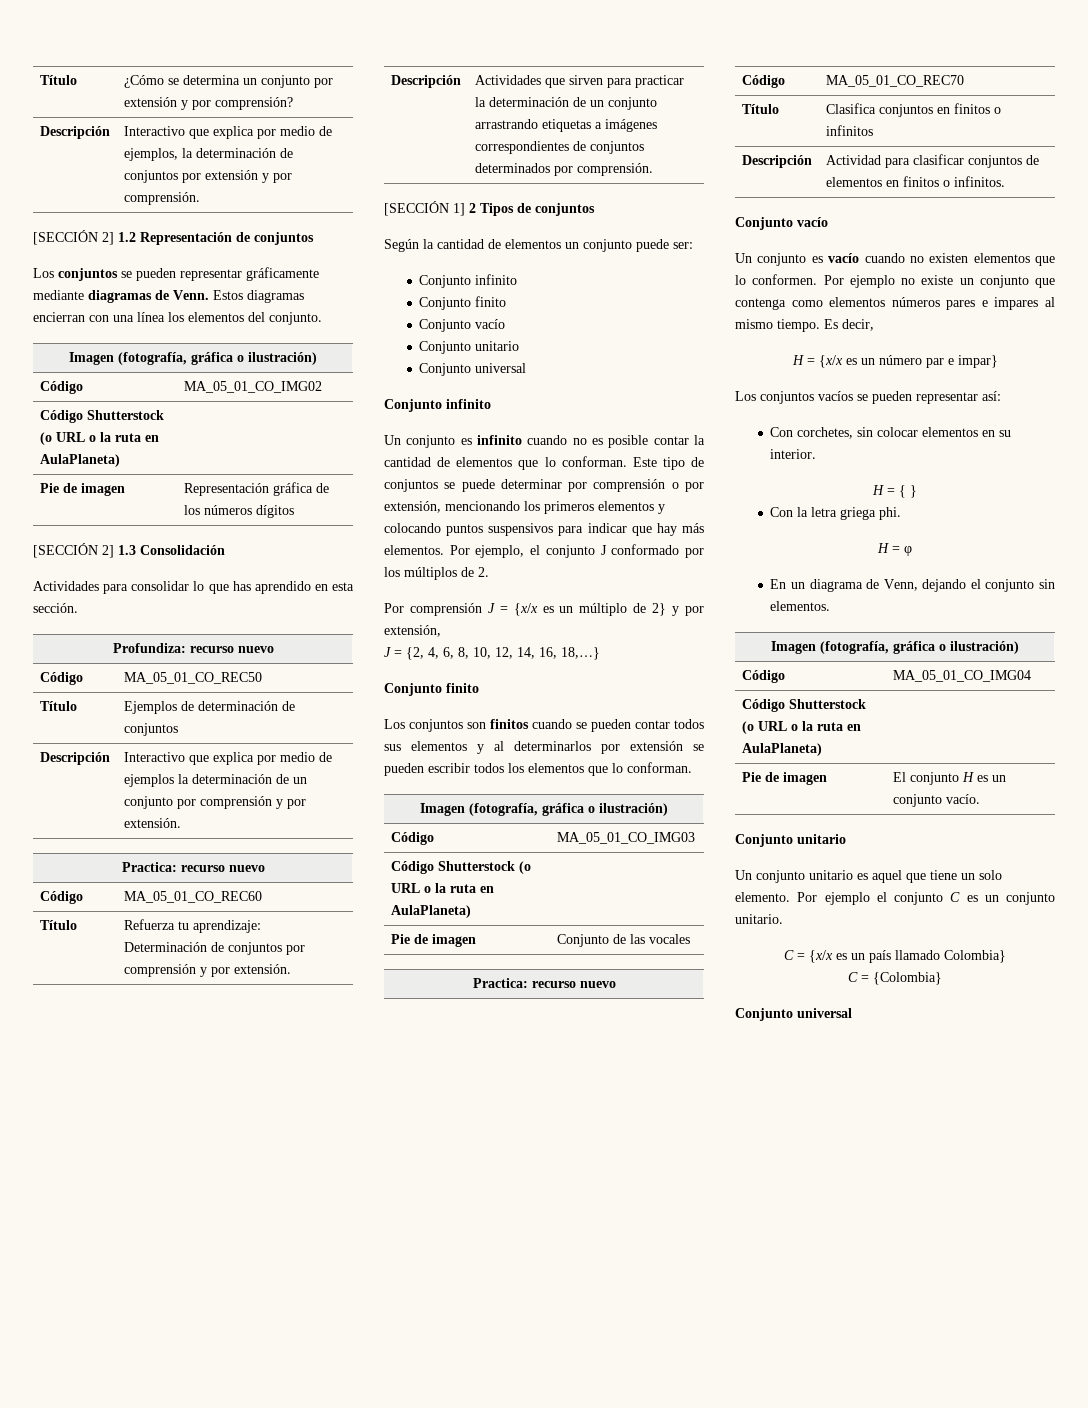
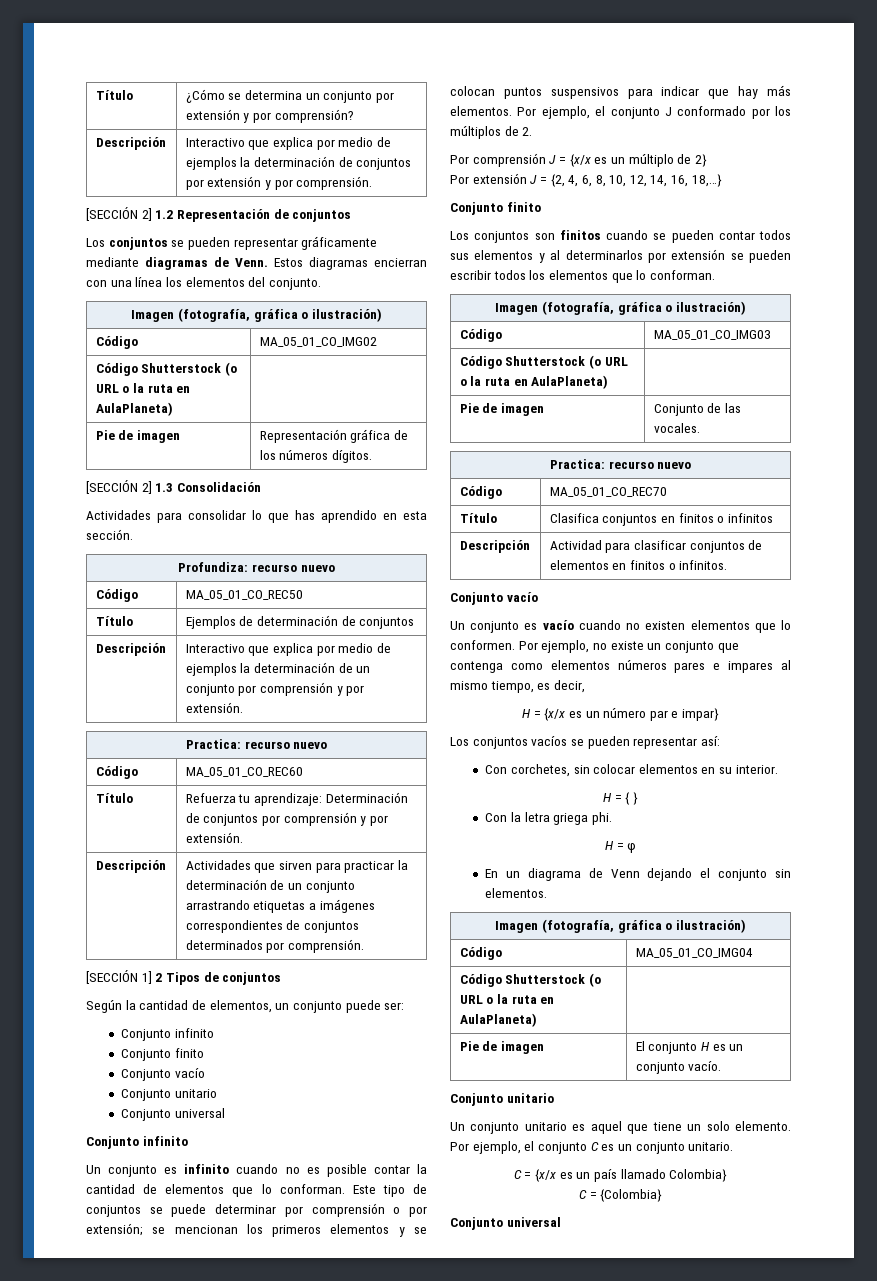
- Descripción | Interactivo que explica por medio de ejemplos, la determinación de conjuntos por extensión y por comprensión.
+ Descripción | Interactivo que explica por medio de ejemplos la determinación de conjuntos por extensión y por comprensión.
- Pie de imagen | Representación gráfica de los números dígitos
+ Pie de imagen | Representación gráfica de los números dígitos.
- Según la cantidad de elementos un conjunto puede ser:
+ Según la cantidad de elementos, un conjunto puede ser:
- Este tipo de conjuntos se puede determinar por comprensión o por extensión, mencionando los primeros elementos y colocando puntos suspensivos para indicar que hay más elementos.
+ Este tipo de conjuntos se puede determinar por comprensión o por extensión; se mencionan los primeros elementos y se colocan puntos suspensivos para indicar que hay más elementos.
- Por comprensión J = {x/x es un múltiplo de 2} y por extensión,
- J = {2, 4, 6, 8, 10, 12, 14, 16, 18,…}
+ Por comprensión J = {x/x es un múltiplo de 2}
+ Por extensión J = {2, 4, 6, 8, 10, 12, 14, 16, 18,…}
- Pie de imagen | Conjunto de las vocales
+ Pie de imagen | Conjunto de las vocales.
- Por ejemplo no existe un conjunto que contenga como elementos números pares e impares al mismo tiempo. Es decir,
+ Por ejemplo, no existe un conjunto que contenga como elementos números pares e impares al mismo tiempo, es decir,
- En un diagrama de Venn, dejando el conjunto sin elementos.
+ En un diagrama de Venn dejando el conjunto sin elementos.
- Por ejemplo el conjunto C es un conjunto unitario.
+ Por ejemplo, el conjunto C es un conjunto unitario.

